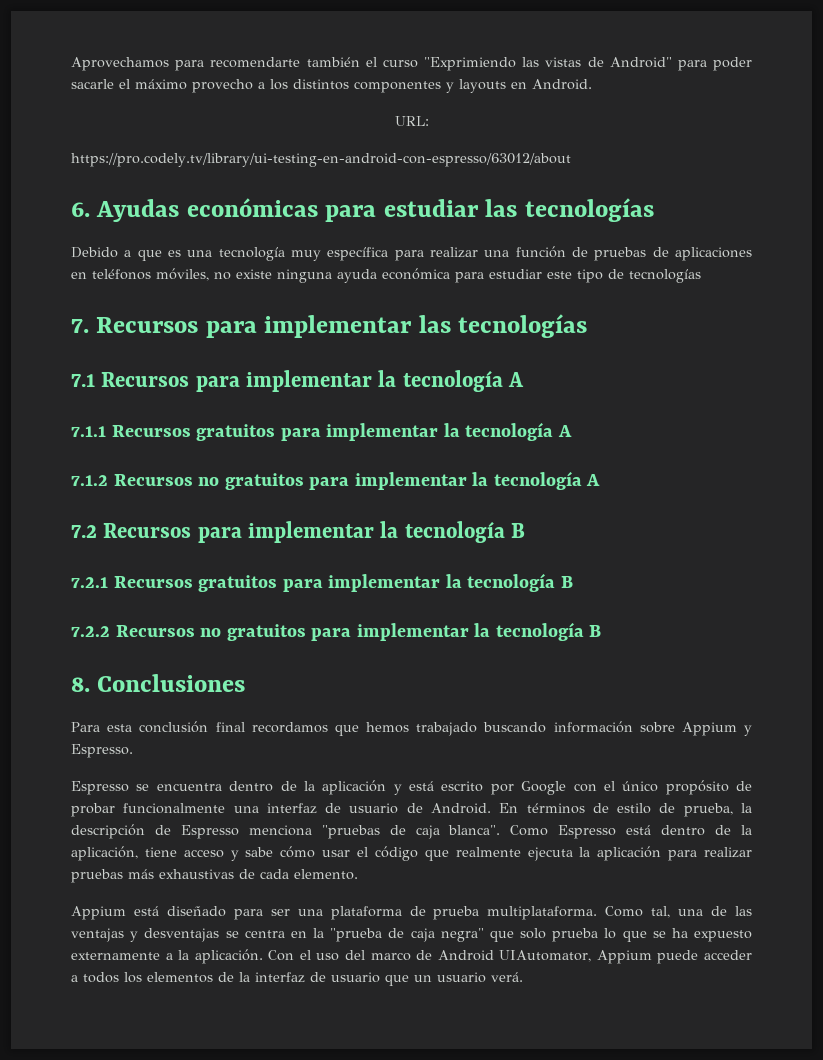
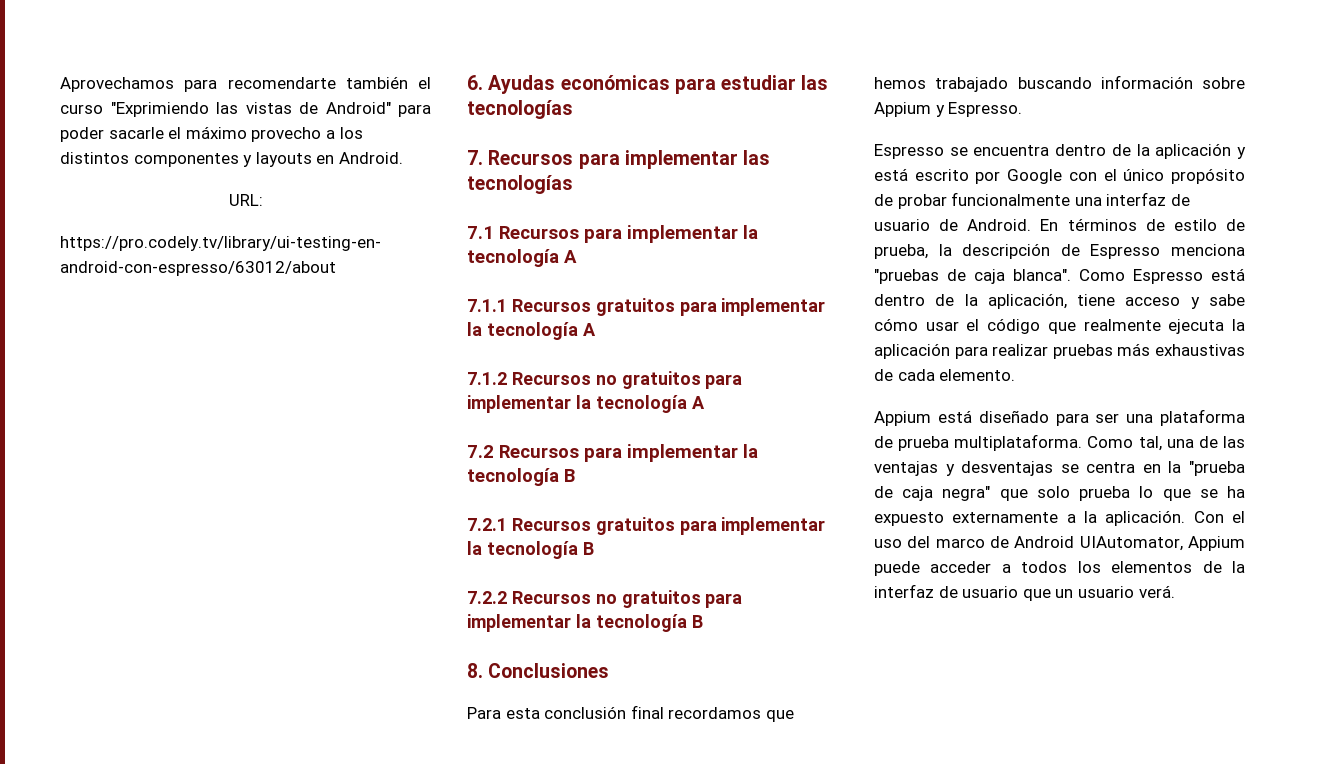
- Debido a que es una tecnología muy específica para realizar una función de pruebas de aplicaciones en teléfonos móviles, no existe ninguna ayuda económica para estudiar este tipo de tecnologías

